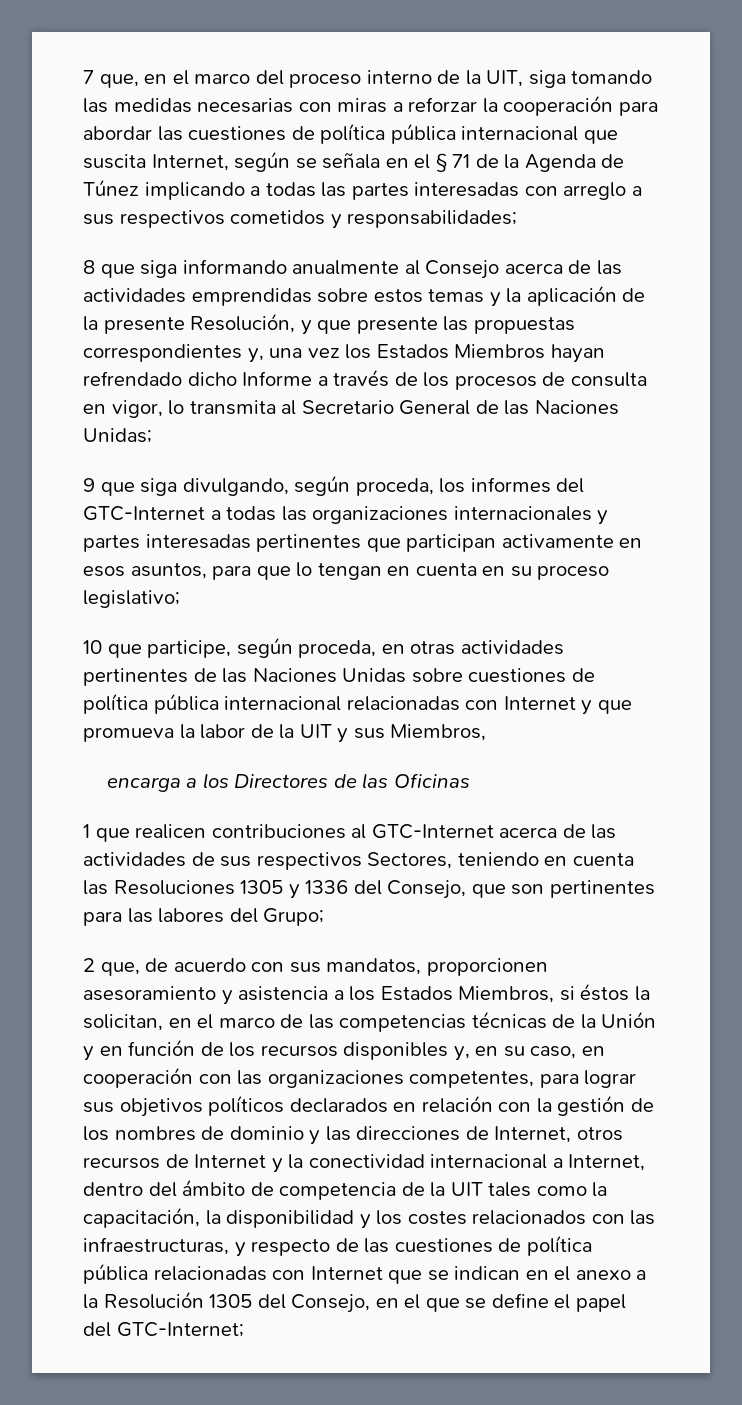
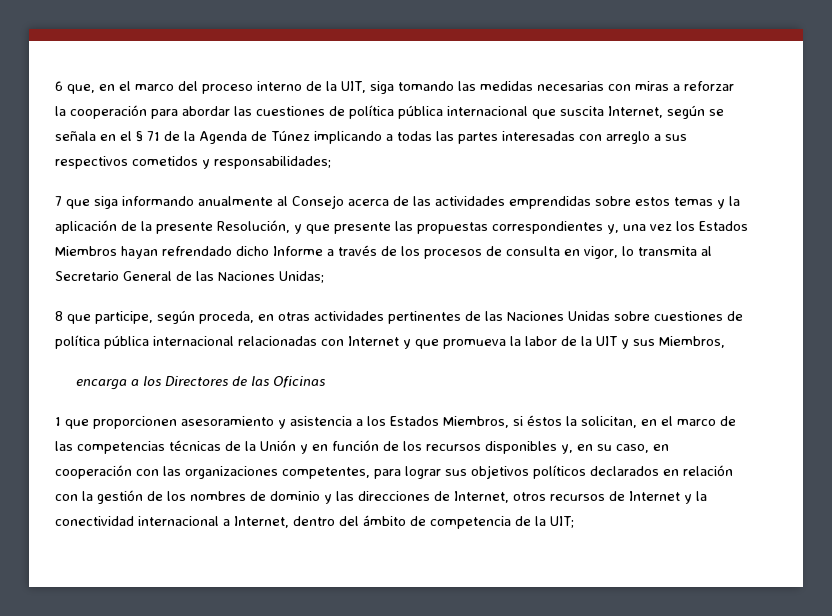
- 7 que, en el marco del proceso interno de la UIT, siga tomando las medidas necesarias con miras a reforzar la cooperación para abordar las cuestiones de política pública internacional que suscita Internet, según se señala en el § 71 de la Agenda de Túnez implicando a todas las partes interesadas con arreglo a sus respectivos cometidos y responsabilidades;
+ 6 que, en el marco del proceso interno de la UIT, siga tomando las medidas necesarias con miras a reforzar la cooperación para abordar las cuestiones de política pública internacional que suscita Internet, según se señala en el § 71 de la Agenda de Túnez implicando a todas las partes interesadas con arreglo a sus respectivos cometidos y responsabilidades;
- 8 que siga informando anualmente al Consejo acerca de las actividades emprendidas sobre estos temas y la aplicación de la presente Resolución, y que presente las propuestas correspondientes y, una vez los Estados Miembros hayan refrendado dicho Informe a través de los procesos de consulta en vigor, lo transmita al Secretario General de las Naciones Unidas;
+ 7 que siga informando anualmente al Consejo acerca de las actividades emprendidas sobre estos temas y la aplicación de la presente Resolución, y que presente las propuestas correspondientes y, una vez los Estados Miembros hayan refrendado dicho Informe a través de los procesos de consulta en vigor, lo transmita al Secretario General de las Naciones Unidas;
- 9 que siga divulgando, según proceda, los informes del GTC-Internet a todas las organizaciones internacionales y partes interesadas pertinentes que participan activamente en esos asuntos, para que lo tengan en cuenta en su proceso legislativo;
- 10 que participe, según proceda, en otras actividades pertinentes de las Naciones Unidas sobre cuestiones de política pública internacional relacionadas con Internet y que promueva la labor de la UIT y sus Miembros,
+ 8 que participe, según proceda, en otras actividades pertinentes de las Naciones Unidas sobre cuestiones de política pública internacional relacionadas con Internet y que promueva la labor de la UIT y sus Miembros,
- 1 que realicen contribuciones al GTC-Internet acerca de las actividades de sus respectivos Sectores, teniendo en cuenta las Resoluciones 1305 y 1336 del Consejo, que son pertinentes para las labores del Grupo;
- 2 que, de acuerdo con sus mandatos, proporcionen asesoramiento y asistencia a los Estados Miembros, si éstos la solicitan, en el marco de las competencias técnicas de la Unión y en función de los recursos disponibles y, en su caso, en cooperación con las organizaciones competentes, para lograr sus objetivos políticos declarados en relación con la gestión de los nombres de dominio y las direcciones de Internet, otros recursos de Internet y la conectividad internacional a Internet, dentro del ámbito de competencia de la UIT tales como la capacitación, la disponibilidad y los costes relacionados con las infraestructuras, y respecto de las cuestiones de política pública relacionadas con Internet que se indican en el anexo a la Resolución 1305 del Consejo, en el que se define el papel del GTC-Internet;
+ 1 que proporcionen asesoramiento y asistencia a los Estados Miembros, si éstos la solicitan, en el marco de las competencias técnicas de la Unión y en función de los recursos disponibles y, en su caso, en cooperación con las organizaciones competentes, para lograr sus objetivos políticos declarados en relación con la gestión de los nombres de dominio y las direcciones de Internet, otros recursos de Internet y la conectividad internacional a Internet, dentro del ámbito de competencia de la UIT;

